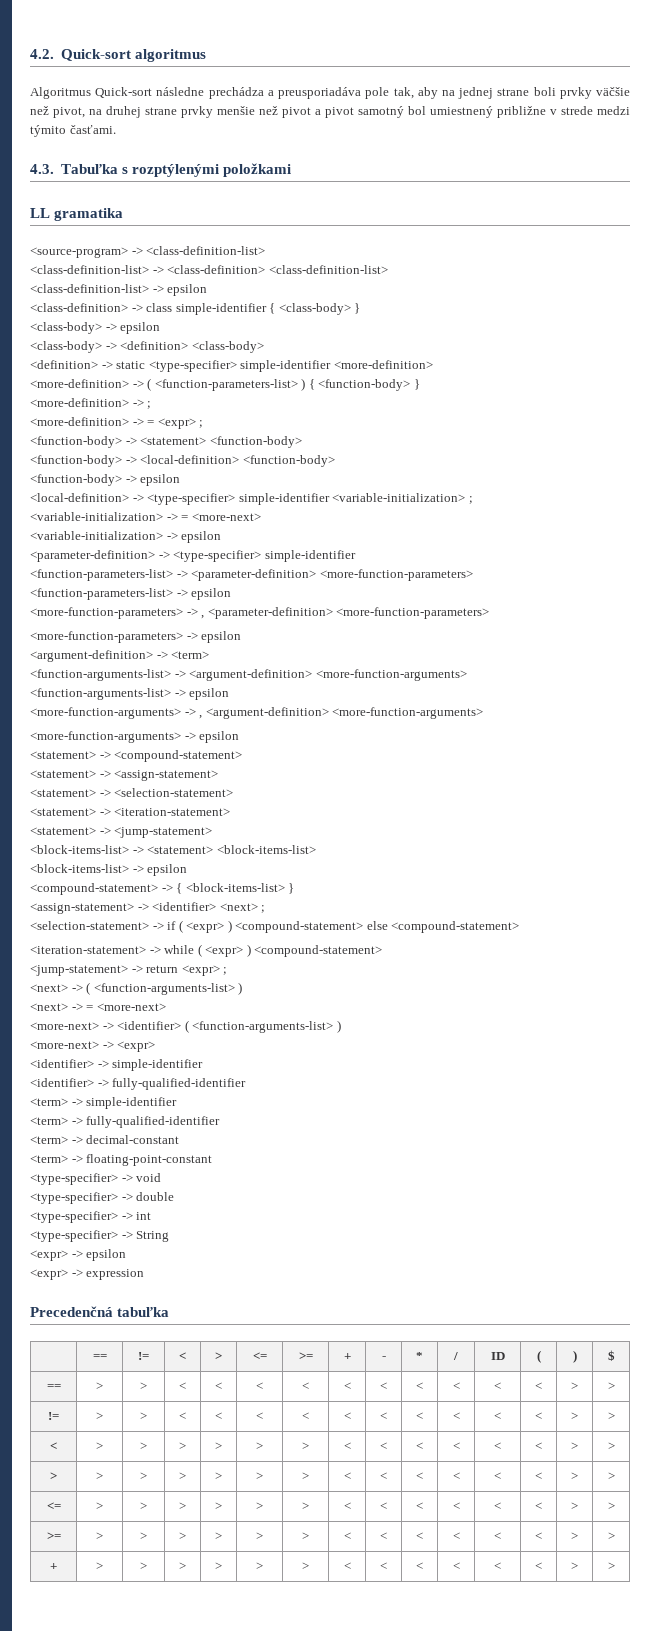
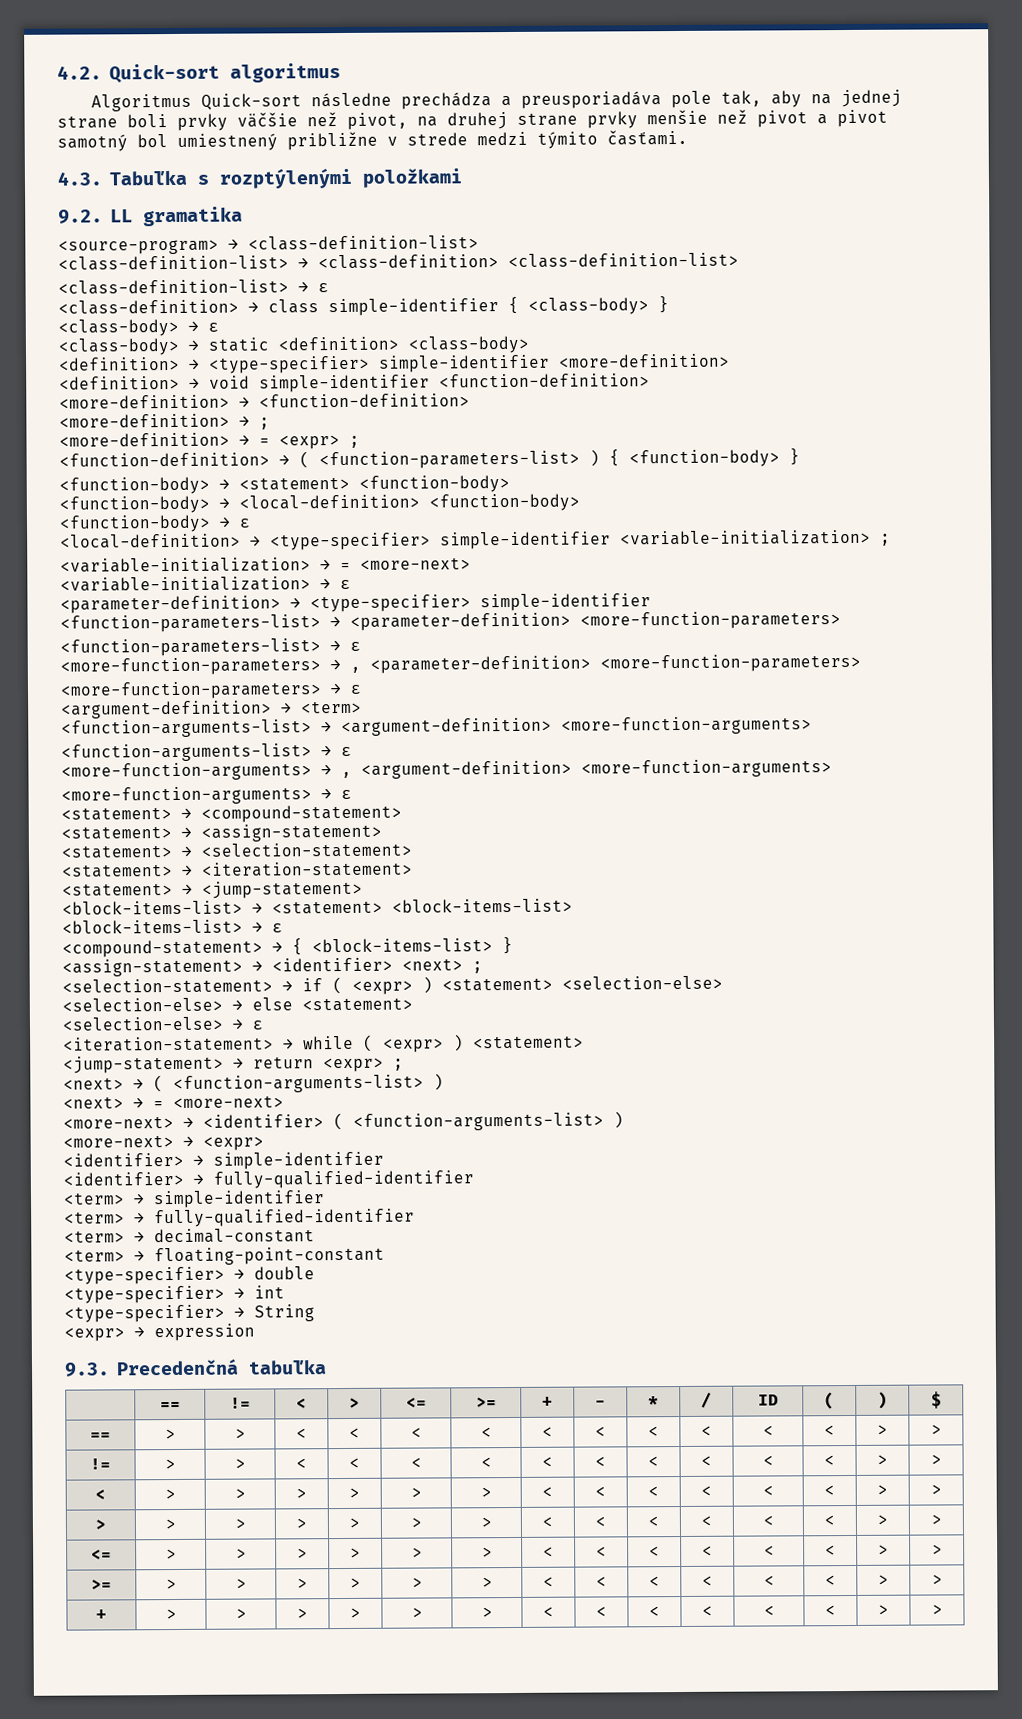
- LL gramatika
+ 9.2. LL gramatika
- <source-program> -> <class-definition-list>
- <class-definition-list> -> <class-definition> <class-definition-list>
+ <source-program> → <class-definition-list>
+ <class-definition-list> → <class-definition> <class-definition-list>
- <class-definition-list> -> epsilon
- <class-definition> -> class simple-identifier { <class-body> }
+ <class-definition-list> → ε
+ <class-definition> → class simple-identifier { <class-body> }
- <class-body> -> epsilon
- <class-body> -> <definition> <class-body>
+ <class-body> → ε
+ <class-body> → static <definition> <class-body>
- <definition> -> static <type-specifier> simple-identifier <more-definition>
+ <definition> → <type-specifier> simple-identifier <more-definition>
- <more-definition> -> ( <function-parameters-list> ) { <function-body> }
+ <definition> → void simple-identifier <function-definition>
+ <more-definition> → <function-definition>
+ <more-definition> → ;
+ <more-definition> → = <expr> ;
+ <function-definition> → ( <function-parameters-list> ) { <function-body> }
- <more-definition> -> ;
- <more-definition> -> = <expr> ;
- <function-body> -> <statement> <function-body>
+ <function-body> → <statement> <function-body>
- <function-body> -> <local-definition> <function-body>
+ <function-body> → <local-definition> <function-body>
- <function-body> -> epsilon
- <local-definition> -> <type-specifier> simple-identifier <variable-initialization> ;
+ <function-body> → ε
+ <local-definition> → <type-specifier> simple-identifier <variable-initialization> ;
- <variable-initialization> -> = <more-next>
+ <variable-initialization> → = <more-next>
- <variable-initialization> -> epsilon
- <parameter-definition> -> <type-specifier> simple-identifier
+ <variable-initialization> → ε
+ <parameter-definition> → <type-specifier> simple-identifier
- <function-parameters-list> -> <parameter-definition> <more-function-parameters>
+ <function-parameters-list> → <parameter-definition> <more-function-parameters>
- <function-parameters-list> -> epsilon
- <more-function-parameters> -> , <parameter-definition> <more-function-parameters>
+ <function-parameters-list> → ε
+ <more-function-parameters> → , <parameter-definition> <more-function-parameters>
- <more-function-parameters> -> epsilon
- <argument-definition> -> <term>
+ <more-function-parameters> → ε
+ <argument-definition> → <term>
- <function-arguments-list> -> <argument-definition> <more-function-arguments>
+ <function-arguments-list> → <argument-definition> <more-function-arguments>
- <function-arguments-list> -> epsilon
- <more-function-arguments> -> , <argument-definition> <more-function-arguments>
+ <function-arguments-list> → ε
+ <more-function-arguments> → , <argument-definition> <more-function-arguments>
- <more-function-arguments> -> epsilon
- <statement> -> <compound-statement>
+ <more-function-arguments> → ε
+ <statement> → <compound-statement>
- <statement> -> <assign-statement>
+ <statement> → <assign-statement>
- <statement> -> <selection-statement>
+ <statement> → <selection-statement>
- <statement> -> <iteration-statement>
+ <statement> → <iteration-statement>
- <statement> -> <jump-statement>
+ <statement> → <jump-statement>
- <block-items-list> -> <statement> <block-items-list>
+ <block-items-list> → <statement> <block-items-list>
- <block-items-list> -> epsilon
- <compound-statement> -> { <block-items-list> }
+ <block-items-list> → ε
+ <compound-statement> → { <block-items-list> }
- <assign-statement> -> <identifier> <next> ;
+ <assign-statement> → <identifier> <next> ;
- <selection-statement> -> if ( <expr> ) <compound-statement> else <compound-statement>
- <iteration-statement> -> while ( <expr> ) <compound-statement>
- <jump-statement> -> return <expr> ;
+ <selection-statement> → if ( <expr> ) <statement> <selection-else>
+ <selection-else> → else <statement>
+ <selection-else> → ε
+ <iteration-statement> → while ( <expr> ) <statement>
+ <jump-statement> → return <expr> ;
- <next> -> ( <function-arguments-list> )
+ <next> → ( <function-arguments-list> )
- <next> -> = <more-next>
+ <next> → = <more-next>
- <more-next> -> <identifier> ( <function-arguments-list> )
+ <more-next> → <identifier> ( <function-arguments-list> )
- <more-next> -> <expr>
+ <more-next> → <expr>
- <identifier> -> simple-identifier
+ <identifier> → simple-identifier
- <identifier> -> fully-qualified-identifier
- <term> -> simple-identifier
+ <identifier> → fully-qualified-identifier
+ <term> → simple-identifier
- <term> -> fully-qualified-identifier
- <term> -> decimal-constant
+ <term> → fully-qualified-identifier
+ <term> → decimal-constant
- <term> -> floating-point-constant
+ <term> → floating-point-constant
- <type-specifier> -> void
- <type-specifier> -> double
+ <type-specifier> → double
- <type-specifier> -> int
+ <type-specifier> → int
- <type-specifier> -> String
+ <type-specifier> → String
- <expr> -> epsilon
- <expr> -> expression
+ <expr> → expression
- Precedenčná tabuľka
+ 9.3. Precedenčná tabuľka

